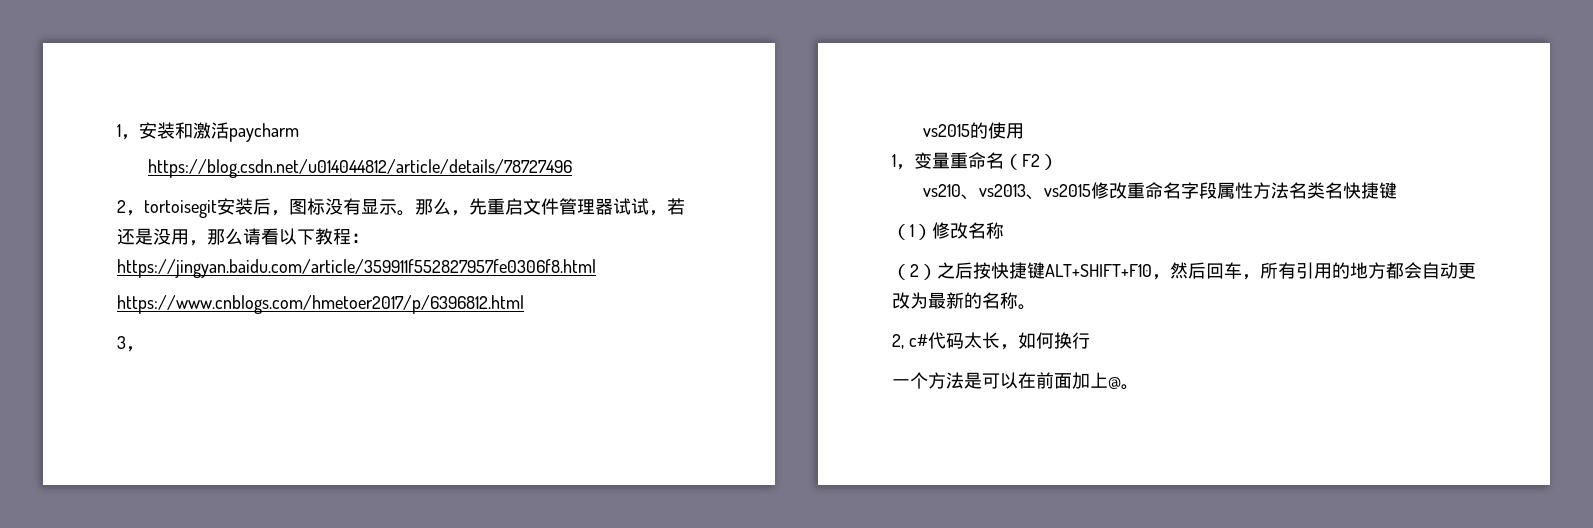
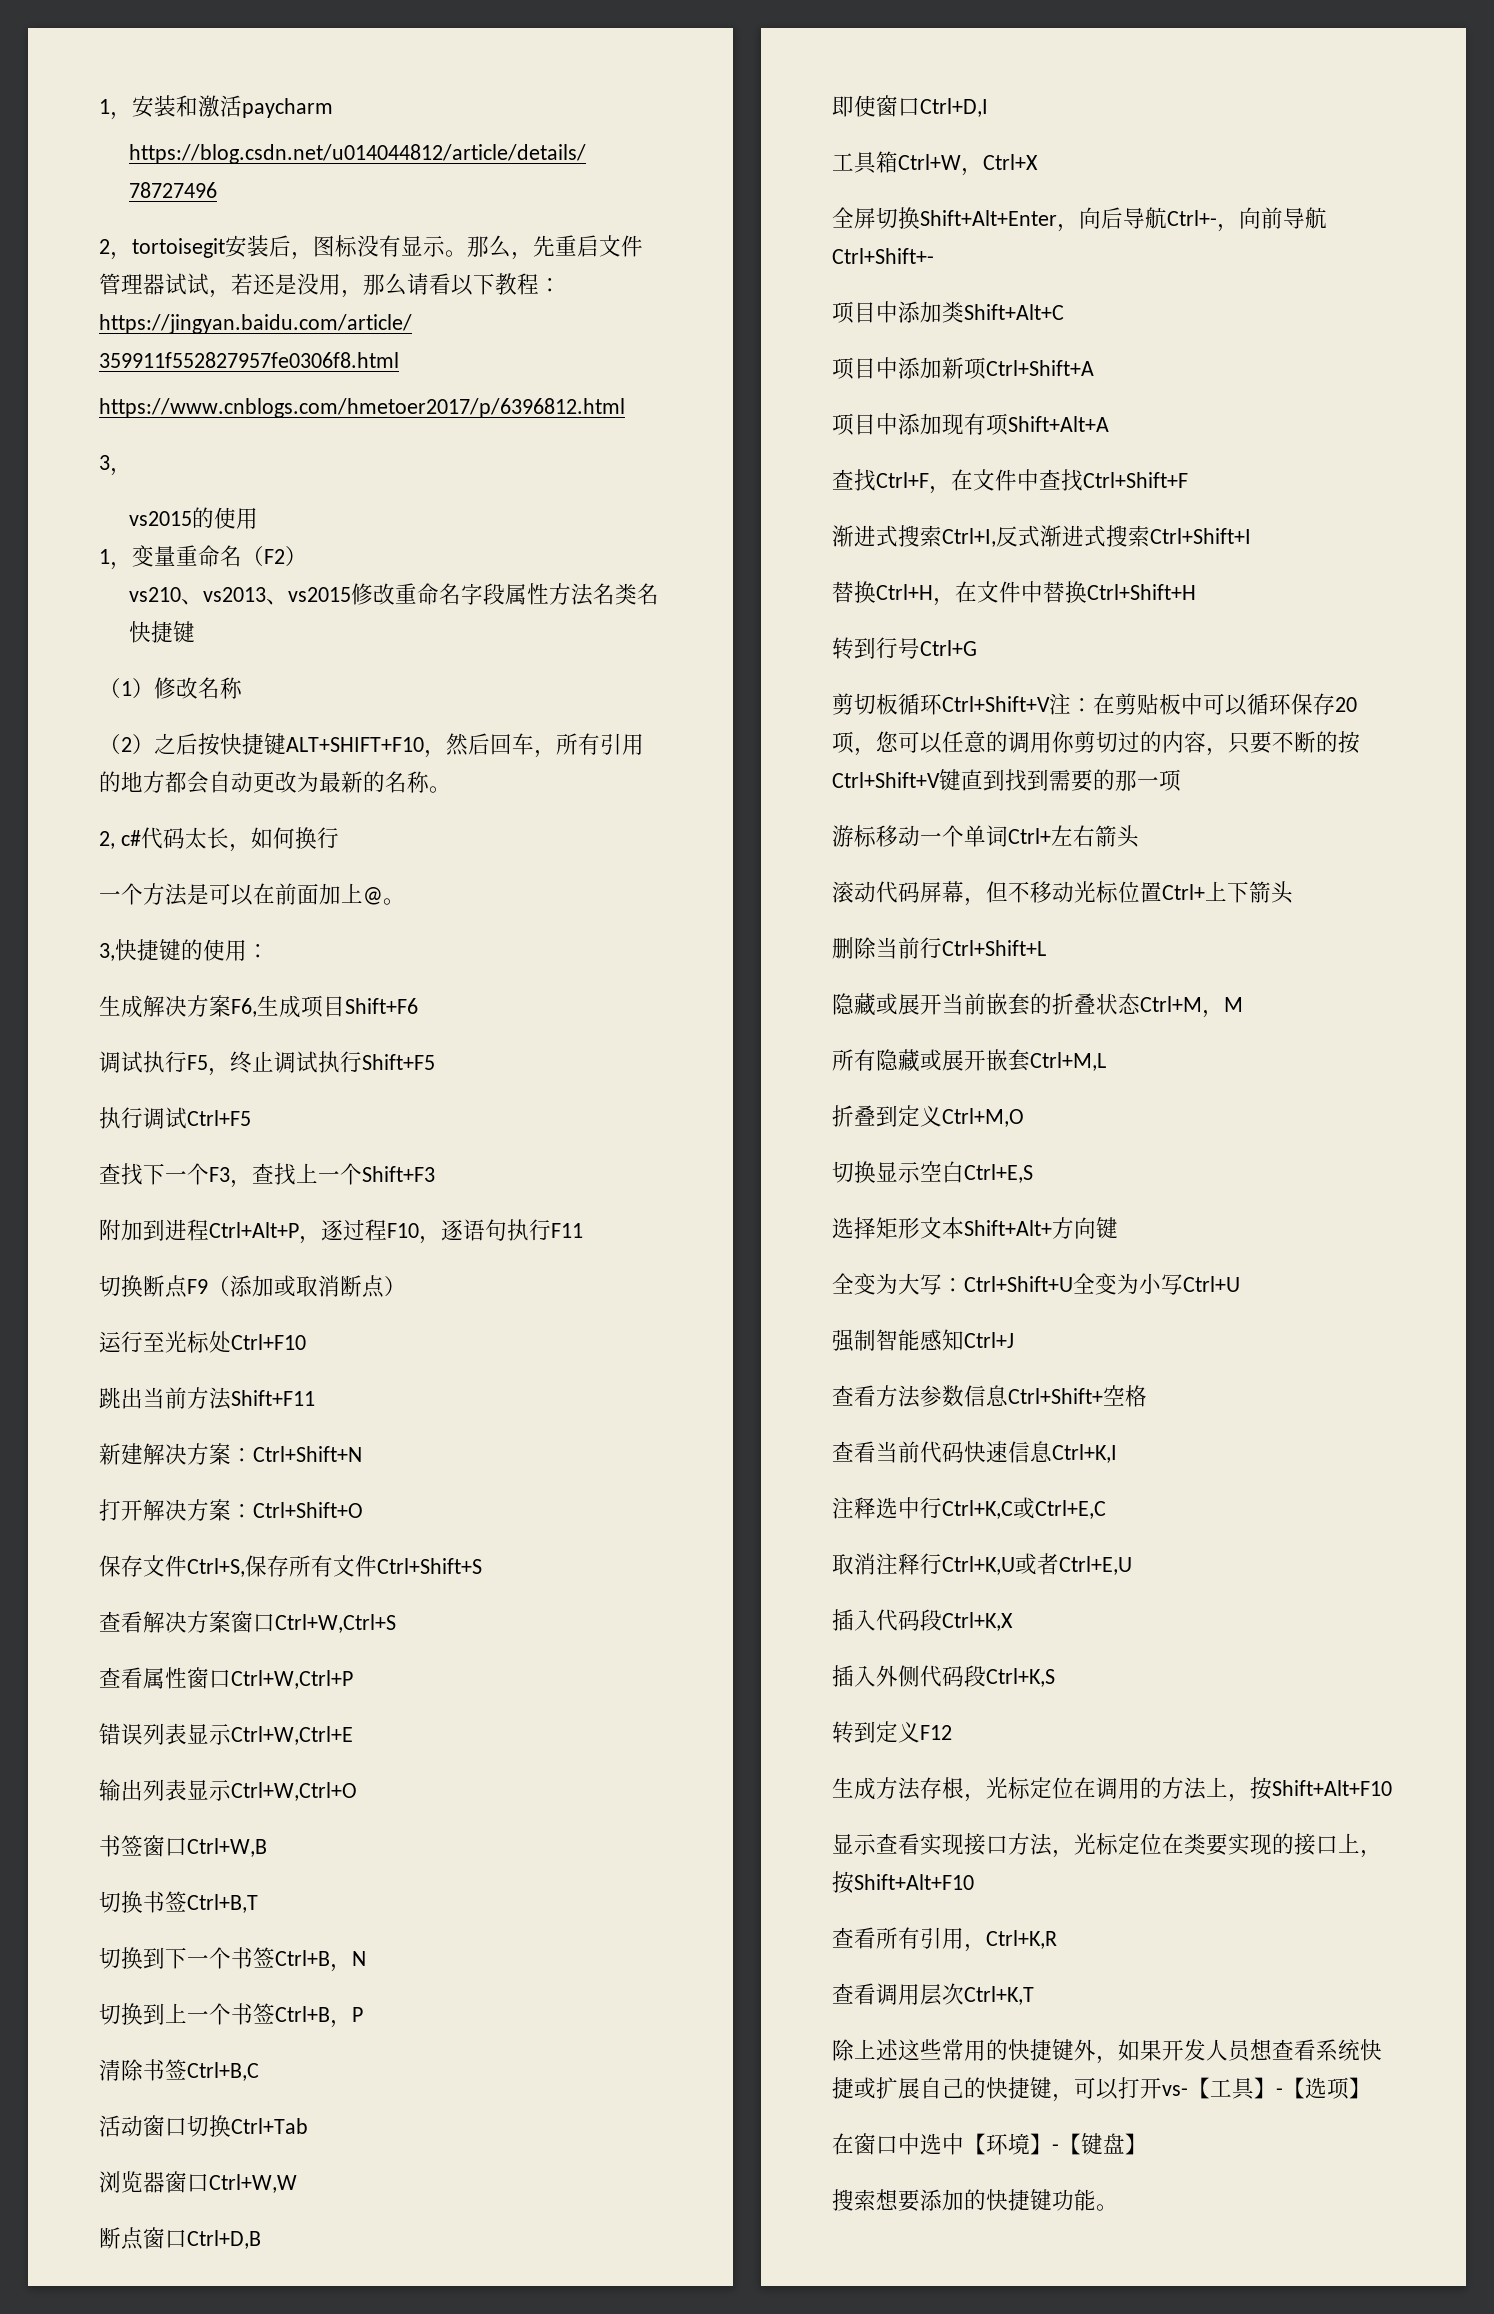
+ 3,快捷键的使用：
+ 生成解决方案F6,生成项目Shift+F6
+ 调试执行F5，终止调试执行Shift+F5
+ 执行调试Ctrl+F5
+ 查找下一个F3，查找上一个Shift+F3
+ 附加到进程Ctrl+Alt+P，逐过程F10，逐语句执行F11
+ 切换断点F9（添加或取消断点）
+ 运行至光标处Ctrl+F10
+ 跳出当前方法Shift+F11
+ 新建解决方案：Ctrl+Shift+N
+ 打开解决方案：Ctrl+Shift+O
+ 保存文件Ctrl+S,保存所有文件Ctrl+Shift+S
+ 查看解决方案窗口Ctrl+W,Ctrl+S
+ 查看属性窗口Ctrl+W,Ctrl+P
+ 错误列表显示Ctrl+W,Ctrl+E
+ 输出列表显示Ctrl+W,Ctrl+O
+ 书签窗口Ctrl+W,B
+ 切换书签Ctrl+B,T
+ 切换到下一个书签Ctrl+B，N
+ 切换到上一个书签Ctrl+B，P
+ 清除书签Ctrl+B,C
+ 活动窗口切换Ctrl+Tab
+ 浏览器窗口Ctrl+W,W
+ 断点窗口Ctrl+D,B
+ 即使窗口Ctrl+D,I
+ 工具箱Ctrl+W，Ctrl+X
+ 全屏切换Shift+Alt+Enter，向后导航Ctrl+-，向前导航Ctrl+Shift+-
+ 项目中添加类Shift+Alt+C
+ 项目中添加新项Ctrl+Shift+A
+ 项目中添加现有项Shift+Alt+A
+ 查找Ctrl+F，在文件中查找Ctrl+Shift+F
+ 渐进式搜索Ctrl+I,反式渐进式搜索Ctrl+Shift+I
+ 替换Ctrl+H，在文件中替换Ctrl+Shift+H
+ 转到行号Ctrl+G
+ 剪切板循环Ctrl+Shift+V注：在剪贴板中可以循环保存20项，您可以任意的调用你剪切过的内容，只要不断的按Ctrl+Shift+V键直到找到需要的那一项
+ 游标移动一个单词Ctrl+左右箭头
+ 滚动代码屏幕，但不移动光标位置Ctrl+上下箭头
+ 删除当前行Ctrl+Shift+L
+ 隐藏或展开当前嵌套的折叠状态Ctrl+M，M
+ 所有隐藏或展开嵌套Ctrl+M,L
+ 折叠到定义Ctrl+M,O
+ 切换显示空白Ctrl+E,S
+ 选择矩形文本Shift+Alt+方向键
+ 全变为大写：Ctrl+Shift+U全变为小写Ctrl+U
+ 强制智能感知Ctrl+J
+ 查看方法参数信息Ctrl+Shift+空格
+ 查看当前代码快速信息Ctrl+K,I
+ 注释选中行Ctrl+K,C或Ctrl+E,C
+ 取消注释行Ctrl+K,U或者Ctrl+E,U
+ 插入代码段Ctrl+K,X
+ 插入外侧代码段Ctrl+K,S
+ 转到定义F12
+ 生成方法存根，光标定位在调用的方法上，按Shift+Alt+F10
+ 显示查看实现接口方法，光标定位在类要实现的接口上，按Shift+Alt+F10
+ 查看所有引用，Ctrl+K,R
+ 查看调用层次Ctrl+K,T
+ 除上述这些常用的快捷键外，如果开发人员想查看系统快捷或扩展自己的快捷键，可以打开vs-【工具】-【选项】
+ 在窗口中选中【环境】-【键盘】
+ 搜索想要添加的快捷键功能。

